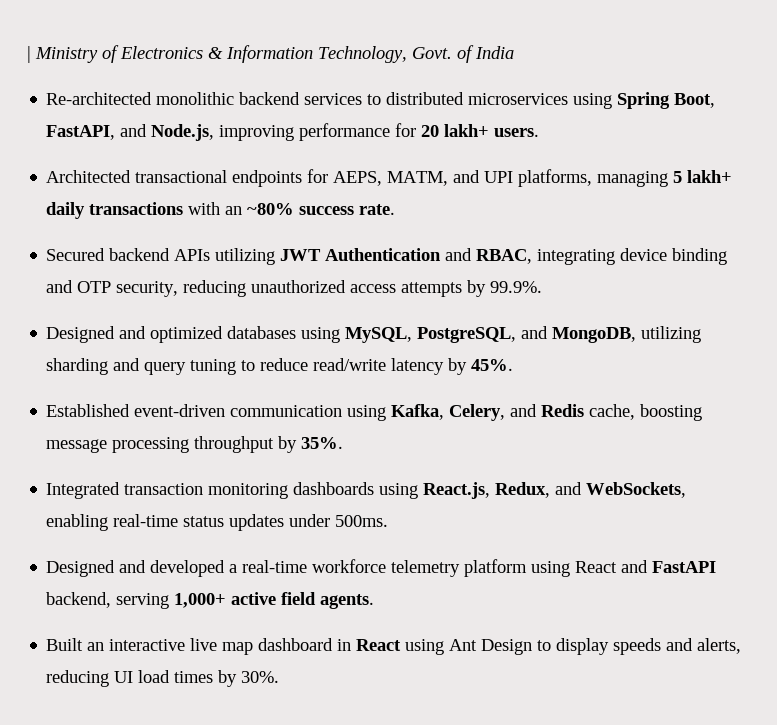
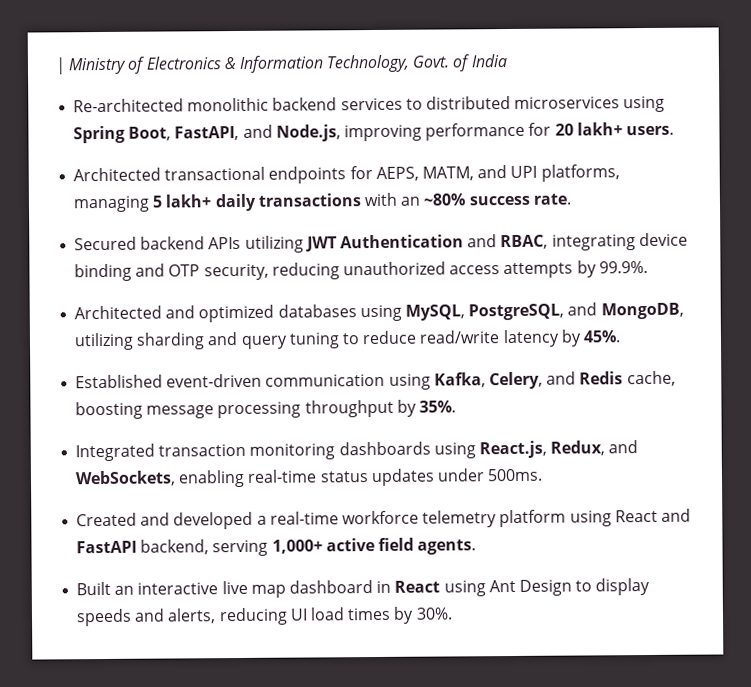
- Designed and optimized databases using MySQL, PostgreSQL, and MongoDB, utilizing sharding and query tuning to reduce read/write latency by 45%.
+ Architected and optimized databases using MySQL, PostgreSQL, and MongoDB, utilizing sharding and query tuning to reduce read/write latency by 45%.
- Designed and developed a real-time workforce telemetry platform using React and FastAPI backend, serving 1,000+ active field agents.
+ Created and developed a real-time workforce telemetry platform using React and FastAPI backend, serving 1,000+ active field agents.

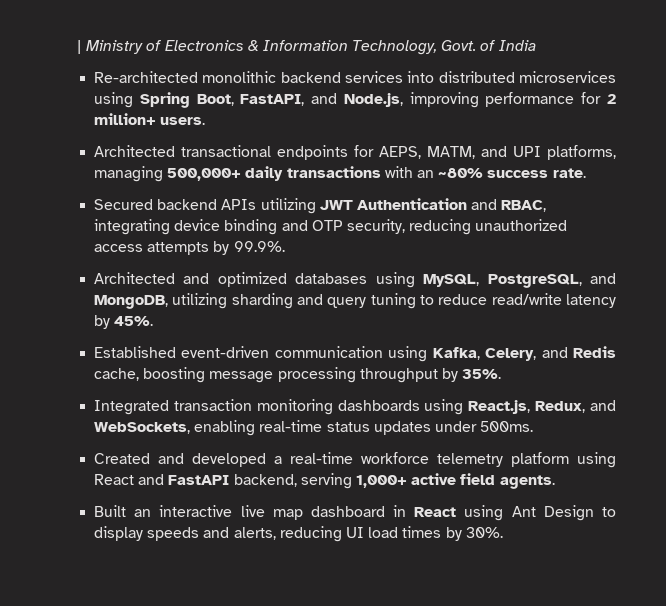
- Re-architected monolithic backend services to distributed microservices using Spring Boot, FastAPI, and Node.js, improving performance for 20 lakh+ users.
+ Re-architected monolithic backend services into distributed microservices using Spring Boot, FastAPI, and Node.js, improving performance for 2 million+ users.
- Architected transactional endpoints for AEPS, MATM, and UPI platforms, managing 5 lakh+ daily transactions with an ~80% success rate.
+ Architected transactional endpoints for AEPS, MATM, and UPI platforms, managing 500,000+ daily transactions with an ~80% success rate.

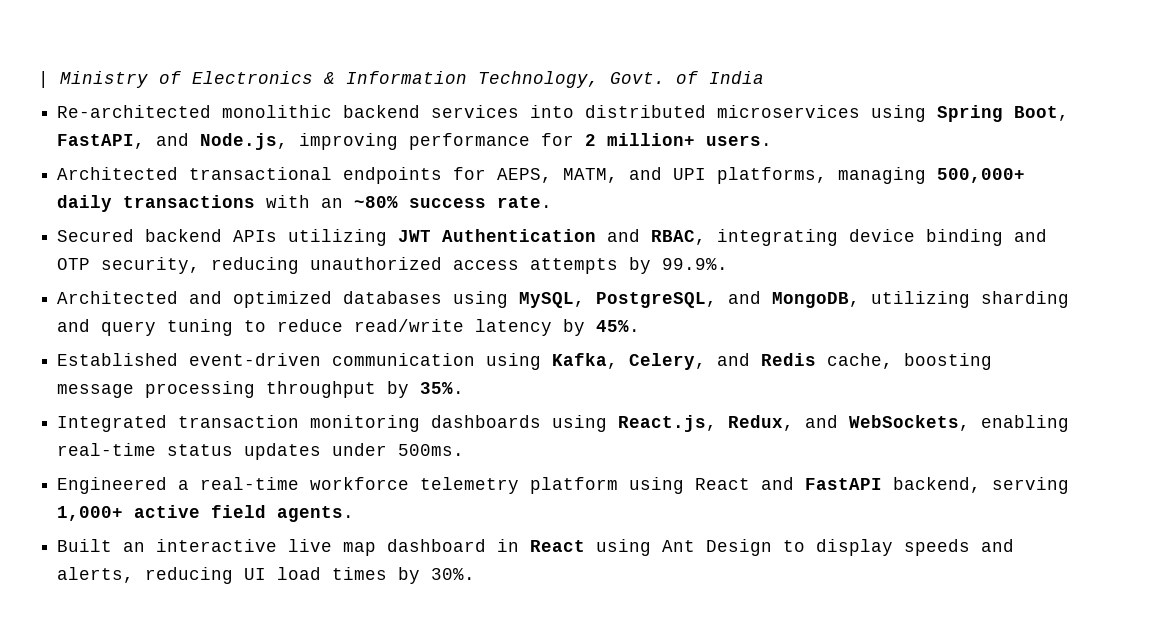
- Created and developed a real-time workforce telemetry platform using React and FastAPI backend, serving 1,000+ active field agents.
+ Engineered a real-time workforce telemetry platform using React and FastAPI backend, serving 1,000+ active field agents.

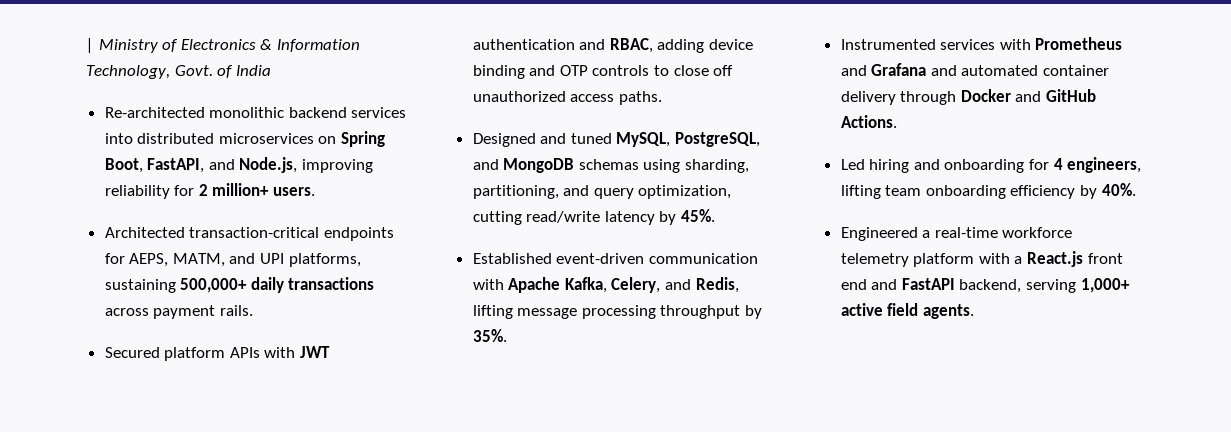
- Re-architected monolithic backend services into distributed microservices using Spring Boot, FastAPI, and Node.js, improving performance for 2 million+ users.
+ Re-architected monolithic backend services into distributed microservices on Spring Boot, FastAPI, and Node.js, improving reliability for 2 million+ users.
- Architected transactional endpoints for AEPS, MATM, and UPI platforms, managing 500,000+ daily transactions with an ~80% success rate.
- Secured backend APIs utilizing JWT Authentication and RBAC, integrating device binding and OTP security, reducing unauthorized access attempts by 99.9%.
- Architected and optimized databases using MySQL, PostgreSQL, and MongoDB, utilizing sharding and query tuning to reduce read/write latency by 45%.
+ Architected transaction-critical endpoints for AEPS, MATM, and UPI platforms, sustaining 500,000+ daily transactions across payment rails.
+ Secured platform APIs with JWT authentication and RBAC, adding device binding and OTP controls to close off unauthorized access paths.
+ Designed and tuned MySQL, PostgreSQL, and MongoDB schemas using sharding, partitioning, and query optimization, cutting read/write latency by 45%.
- Established event-driven communication using Kafka, Celery, and Redis cache, boosting message processing throughput by 35%.
+ Established event-driven communication with Apache Kafka, Celery, and Redis, lifting message processing throughput by 35%.
- Integrated transaction monitoring dashboards using React.js, Redux, and WebSockets, enabling real-time status updates under 500ms.
+ Instrumented services with Prometheus and Grafana and automated container delivery through Docker and GitHub Actions.
+ Led hiring and onboarding for 4 engineers, lifting team onboarding efficiency by 40%.
- Engineered a real-time workforce telemetry platform using React and FastAPI backend, serving 1,000+ active field agents.
+ Engineered a real-time workforce telemetry platform with a React.js front end and FastAPI backend, serving 1,000+ active field agents.
- Built an interactive live map dashboard in React using Ant Design to display speeds and alerts, reducing UI load times by 30%.

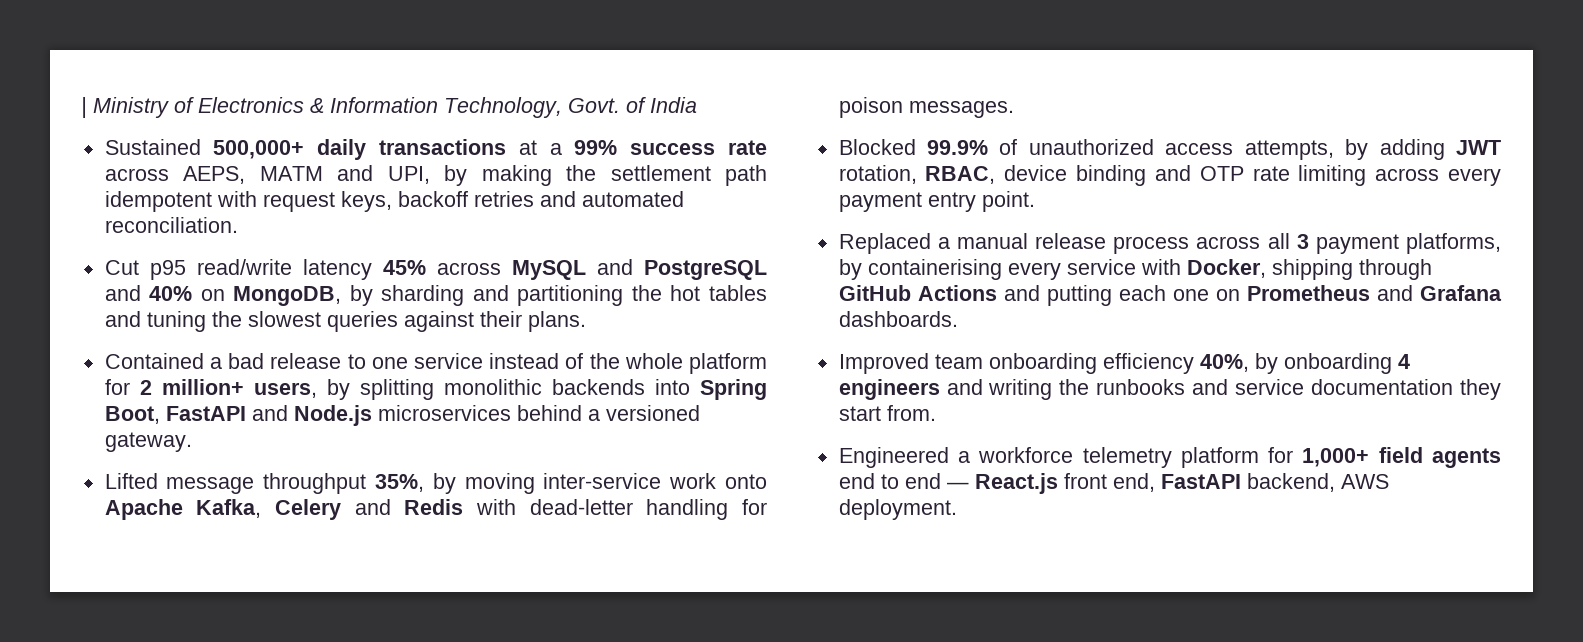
- Re-architected monolithic backend services into distributed microservices on Spring Boot, FastAPI, and Node.js, improving reliability for 2 million+ users.
- Architected transaction-critical endpoints for AEPS, MATM, and UPI platforms, sustaining 500,000+ daily transactions across payment rails.
- Secured platform APIs with JWT authentication and RBAC, adding device binding and OTP controls to close off unauthorized access paths.
- Designed and tuned MySQL, PostgreSQL, and MongoDB schemas using sharding, partitioning, and query optimization, cutting read/write latency by 45%.
- Established event-driven communication with Apache Kafka, Celery, and Redis, lifting message processing throughput by 35%.
- Instrumented services with Prometheus and Grafana and automated container delivery through Docker and GitHub Actions.
- Led hiring and onboarding for 4 engineers, lifting team onboarding efficiency by 40%.
+ Sustained 500,000+ daily transactions at a 99% success rate across AEPS, MATM and UPI, by making the settlement path idempotent with request keys, backoff retries and automated reconciliation.
+ Cut p95 read/write latency 45% across MySQL and PostgreSQL and 40% on MongoDB, by sharding and partitioning the hot tables and tuning the slowest queries against their plans.
+ Contained a bad release to one service instead of the whole platform for 2 million+ users, by splitting monolithic backends into Spring Boot, FastAPI and Node.js microservices behind a versioned gateway.
+ Lifted message throughput 35%, by moving inter-service work onto Apache Kafka, Celery and Redis with dead-letter handling for poison messages.
+ Blocked 99.9% of unauthorized access attempts, by adding JWT rotation, RBAC, device binding and OTP rate limiting across every payment entry point.
+ Replaced a manual release process across all 3 payment platforms, by containerising every service with Docker, shipping through GitHub Actions and putting each one on Prometheus and Grafana dashboards.
+ Improved team onboarding efficiency 40%, by onboarding 4 engineers and writing the runbooks and service documentation they start from.
- Engineered a real-time workforce telemetry platform with a React.js front end and FastAPI backend, serving 1,000+ active field agents.
+ Engineered a workforce telemetry platform for 1,000+ field agents end to end — React.js front end, FastAPI backend, AWS deployment.

